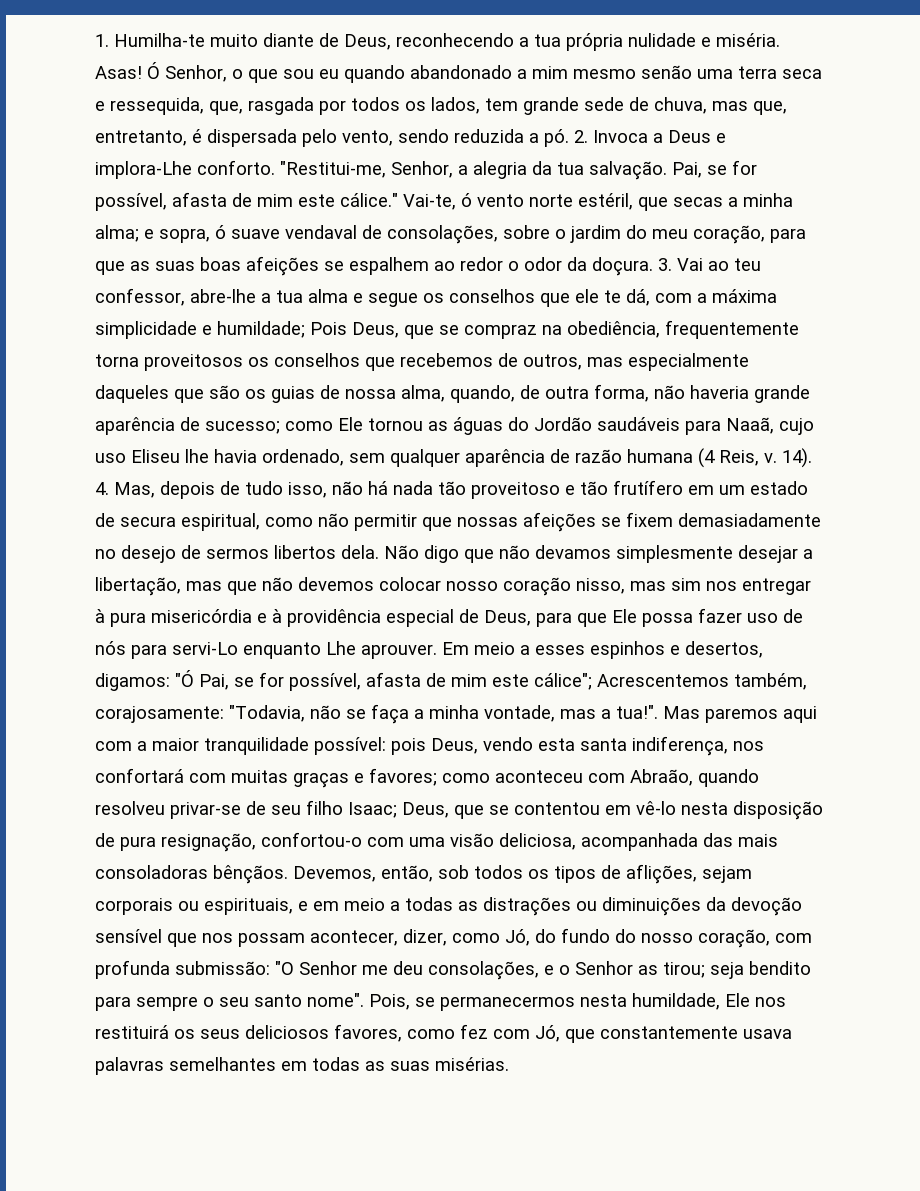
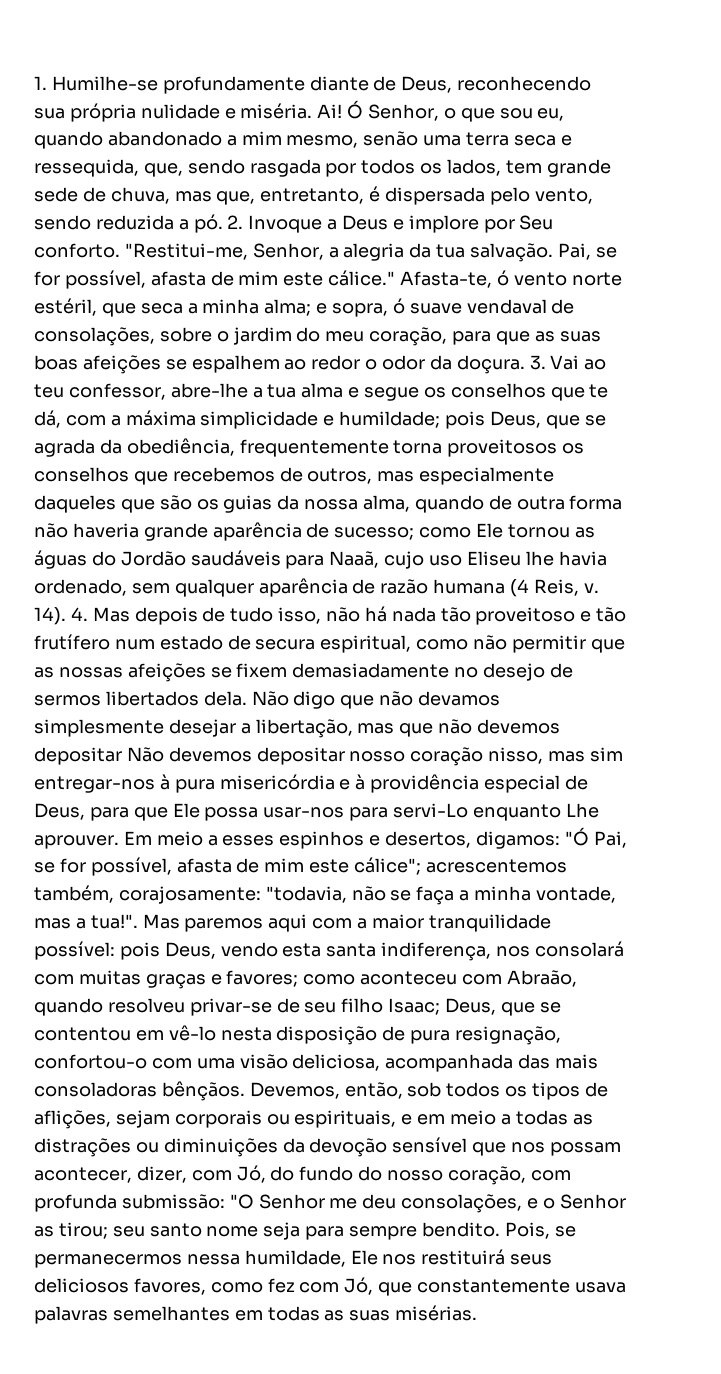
- 1. Humilha-te muito diante de Deus, reconhecendo a tua própria nulidade e miséria.
+ 1. Humilhe-se profundamente diante de Deus, reconhecendo sua própria nulidade e miséria.
- Asas!
+ Ai!
- Ó Senhor, o que sou eu quando abandonado a mim mesmo senão uma terra seca e ressequida, que, rasgada por todos os lados, tem grande sede de chuva, mas que, entretanto, é dispersada pelo vento, sendo reduzida a pó.
+ Ó Senhor, o que sou eu, quando abandonado a mim mesmo, senão uma terra seca e ressequida, que, sendo rasgada por todos os lados, tem grande sede de chuva, mas que, entretanto, é dispersada pelo vento, sendo reduzida a pó.
- 2. Invoca a Deus e implora-Lhe conforto.
+ 2. Invoque a Deus e implore por Seu conforto.
- Vai-te, ó vento norte estéril, que secas a minha alma; e sopra, ó suave vendaval de consolações, sobre o jardim do meu coração, para que as suas boas afeições se espalhem ao redor o odor da doçura.
+ Afasta-te, ó vento norte estéril, que seca a minha alma; e sopra, ó suave vendaval de consolações, sobre o jardim do meu coração, para que as suas boas afeições se espalhem ao redor o odor da doçura.
- 3. Vai ao teu confessor, abre-lhe a tua alma e segue os conselhos que ele te dá, com a máxima simplicidade e humildade;
+ 3. Vai ao teu confessor, abre-lhe a tua alma e segue os conselhos que te dá, com a máxima simplicidade e humildade;
- Pois Deus, que se compraz na obediência, frequentemente torna proveitosos os conselhos que recebemos de outros, mas especialmente daqueles que são os guias de nossa alma, quando, de outra forma, não haveria grande aparência de sucesso;
+ pois Deus, que se agrada da obediência, frequentemente torna proveitosos os conselhos que recebemos de outros, mas especialmente daqueles que são os guias da nossa alma, quando de outra forma não haveria grande aparência de sucesso;
- 4. Mas, depois de tudo isso, não há nada tão proveitoso e tão frutífero em um estado de secura espiritual, como não permitir que nossas afeições se fixem demasiadamente no desejo de sermos libertos dela.
+ 4. Mas depois de tudo isso, não há nada tão proveitoso e tão frutífero num estado de secura espiritual, como não permitir que as nossas afeições se fixem demasiadamente no desejo de sermos libertados dela.
- Não digo que não devamos simplesmente desejar a libertação, mas que não devemos colocar nosso coração nisso, mas sim nos entregar à pura misericórdia e à providência especial de Deus, para que Ele possa fazer uso de nós para servi-Lo enquanto Lhe aprouver.
+ Não digo que não devamos simplesmente desejar a libertação, mas que não devemos depositar Não devemos depositar nosso coração nisso, mas sim entregar-nos à pura misericórdia e à providência especial de Deus, para que Ele possa usar-nos para servi-Lo enquanto Lhe aprouver.
- Em meio a esses espinhos e desertos, digamos: "Ó Pai, se for possível, afasta de mim este cálice"; Acrescentemos também, corajosamente: "Todavia, não se faça a minha vontade, mas a tua!".
+ Em meio a esses espinhos e desertos, digamos: "Ó Pai, se for possível, afasta de mim este cálice"; acrescentemos também, corajosamente: "todavia, não se faça a minha vontade, mas a tua!".
- Mas paremos aqui com a maior tranquilidade possível: pois Deus, vendo esta santa indiferença, nos confortará com muitas graças e favores; como aconteceu com Abraão, quando resolveu privar-se de seu filho Isaac; Deus, que se contentou em vê-lo nesta disposição de pura resignação, confortou-o com uma visão deliciosa, acompanhada das mais consoladoras bênçãos.
+ Mas paremos aqui com a maior tranquilidade possível: pois Deus, vendo esta santa indiferença, nos consolará com muitas graças e favores; como aconteceu com Abraão, quando resolveu privar-se de seu filho Isaac; Deus, que se contentou em vê-lo nesta disposição de pura resignação, confortou-o com uma visão deliciosa, acompanhada das mais consoladoras bênçãos.
- Devemos, então, sob todos os tipos de aflições, sejam corporais ou espirituais, e em meio a todas as distrações ou diminuições da devoção sensível que nos possam acontecer, dizer, como Jó, do fundo do nosso coração, com profunda submissão: "O Senhor me deu consolações, e o Senhor as tirou; seja bendito para sempre o seu santo nome".
+ Devemos, então, sob todos os tipos de aflições, sejam corporais ou espirituais, e em meio a todas as distrações ou diminuições da devoção sensível que nos possam acontecer, dizer, com Jó, do fundo do nosso coração, com profunda submissão: "O Senhor me deu consolações, e o Senhor as tirou; seu santo nome seja para sempre bendito.
- Pois, se permanecermos nesta humildade, Ele nos restituirá os seus deliciosos favores, como fez com Jó, que constantemente usava palavras semelhantes em todas as suas misérias.
+ Pois, se permanecermos nessa humildade, Ele nos restituirá seus deliciosos favores, como fez com Jó, que constantemente usava palavras semelhantes em todas as suas misérias.

